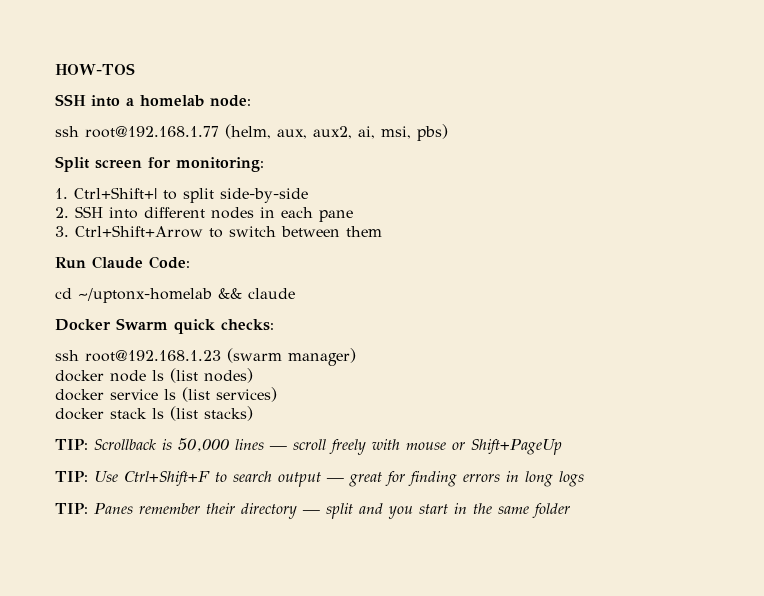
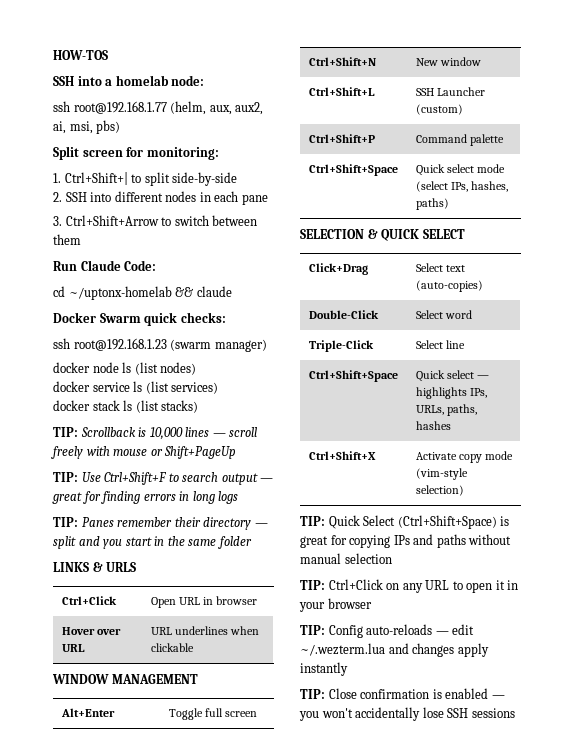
- TIP: Scrollback is 50,000 lines — scroll freely with mouse or Shift+PageUp
+ TIP: Scrollback is 10,000 lines — scroll freely with mouse or Shift+PageUp
+ LINKS & URLS
+ Ctrl+Click | Open URL in browser
+ Hover over URL | URL underlines when clickable
+ WINDOW MANAGEMENT
+ Alt+Enter | Toggle full screen
+ Ctrl+Shift+N | New window
+ Ctrl+Shift+L | SSH Launcher (custom)
+ Ctrl+Shift+P | Command palette
+ Ctrl+Shift+Space | Quick select mode (select IPs, hashes, paths)
+ SELECTION & QUICK SELECT
+ Click+Drag | Select text (auto-copies)
+ Double-Click | Select word
+ Triple-Click | Select line
+ Ctrl+Shift+Space | Quick select — highlights IPs, URLs, paths, hashes
+ Ctrl+Shift+X | Activate copy mode (vim-style selection)
+ TIP: Quick Select (Ctrl+Shift+Space) is great for copying IPs and paths without manual selection
+ TIP: Ctrl+Click on any URL to open it in your browser
+ TIP: Config auto-reloads — edit ~/.wezterm.lua and changes apply instantly
+ TIP: Close confirmation is enabled — you won't accidentally lose SSH sessions

